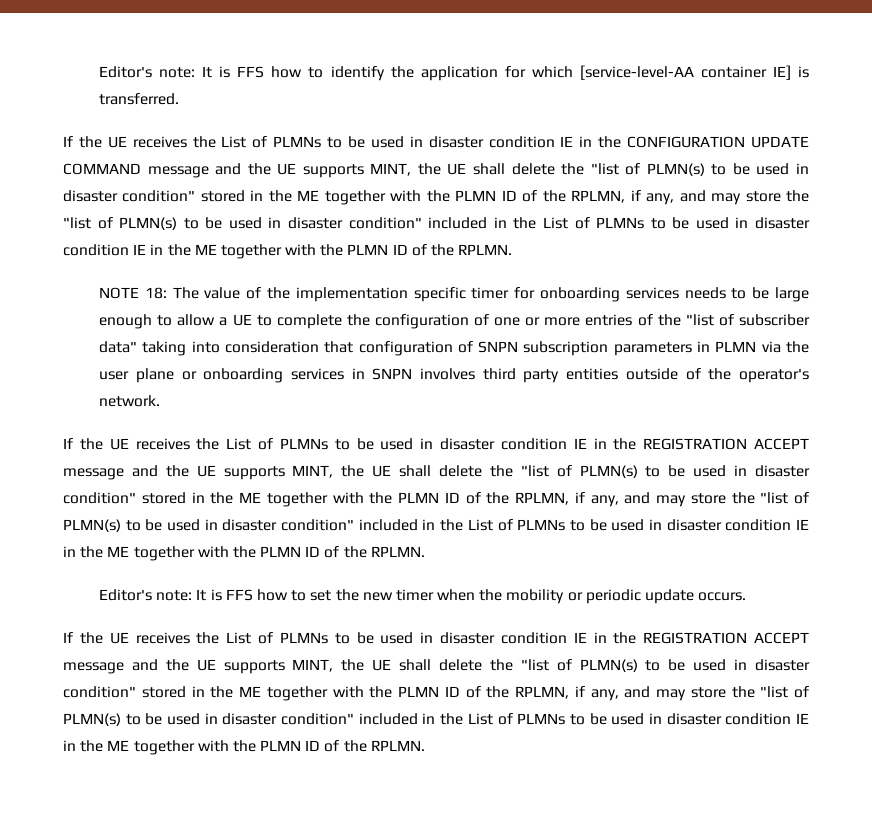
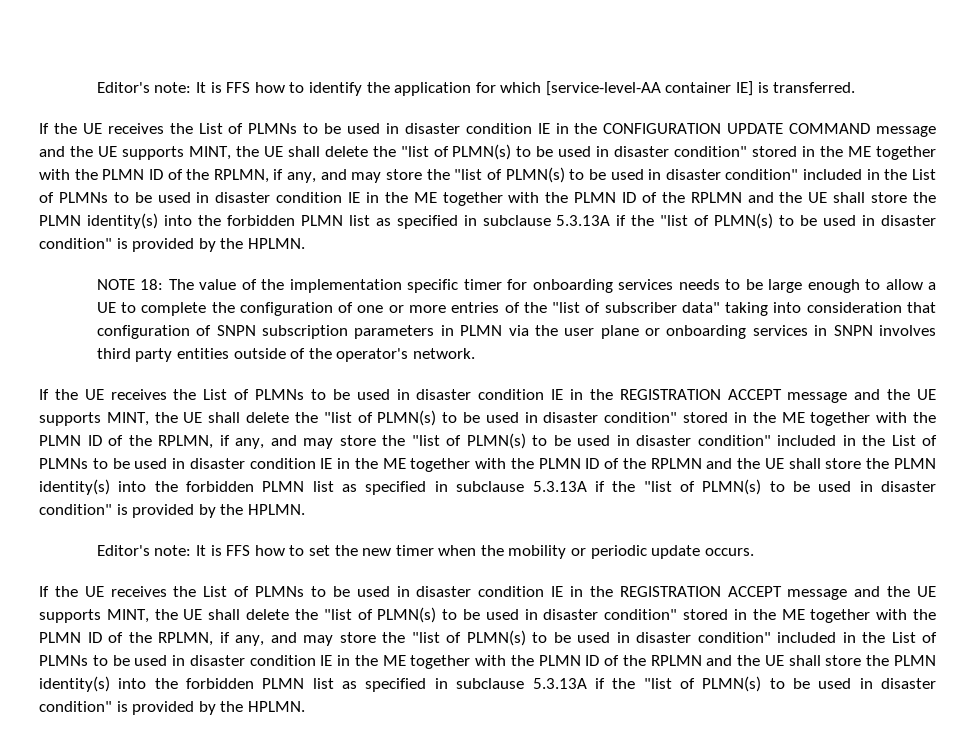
- If the UE receives the List of PLMNs to be used in disaster condition IE in the CONFIGURATION UPDATE COMMAND message and the UE supports MINT, the UE shall delete the "list of PLMN(s) to be used in disaster condition" stored in the ME together with the PLMN ID of the RPLMN, if any, and may store the "list of PLMN(s) to be used in disaster condition" included in the List of PLMNs to be used in disaster condition IE in the ME together with the PLMN ID of the RPLMN.
+ If the UE receives the List of PLMNs to be used in disaster condition IE in the CONFIGURATION UPDATE COMMAND message and the UE supports MINT, the UE shall delete the "list of PLMN(s) to be used in disaster condition" stored in the ME together with the PLMN ID of the RPLMN, if any, and may store the "list of PLMN(s) to be used in disaster condition" included in the List of PLMNs to be used in disaster condition IE in the ME together with the PLMN ID of the RPLMN and the UE shall store the PLMN identity(s) into the forbidden PLMN list as specified in subclause 5.3.13A if the "list of PLMN(s) to be used in disaster condition" is provided by the HPLMN.
  The value of the implementation specific timer for onboarding services needs to be large enough to allow a UE to complete the configuration of one or more entries of the "list of subscriber data" taking into consideration that configuration of SNPN subscription parameters in PLMN via the user plane or onboarding services in SNPN involves third party entities outside of the operator's network.
- If the UE receives the List of PLMNs to be used in disaster condition IE in the REGISTRATION ACCEPT message and the UE supports MINT, the UE shall delete the "list of PLMN(s) to be used in disaster condition" stored in the ME together with the PLMN ID of the RPLMN, if any, and may store the "list of PLMN(s) to be used in disaster condition" included in the List of PLMNs to be used in disaster condition IE in the ME together with the PLMN ID of the RPLMN.
+ If the UE receives the List of PLMNs to be used in disaster condition IE in the REGISTRATION ACCEPT message and the UE supports MINT, the UE shall delete the "list of PLMN(s) to be used in disaster condition" stored in the ME together with the PLMN ID of the RPLMN, if any, and may store the "list of PLMN(s) to be used in disaster condition" included in the List of PLMNs to be used in disaster condition IE in the ME together with the PLMN ID of the RPLMN and the UE shall store the PLMN identity(s) into the forbidden PLMN list as specified in subclause 5.3.13A if the "list of PLMN(s) to be used in disaster condition" is provided by the HPLMN.
  It is FFS how to set the new timer when the mobility or periodic update occurs.
- If the UE receives the List of PLMNs to be used in disaster condition IE in the REGISTRATION ACCEPT message and the UE supports MINT, the UE shall delete the "list of PLMN(s) to be used in disaster condition" stored in the ME together with the PLMN ID of the RPLMN, if any, and may store the "list of PLMN(s) to be used in disaster condition" included in the List of PLMNs to be used in disaster condition IE in the ME together with the PLMN ID of the RPLMN.
+ If the UE receives the List of PLMNs to be used in disaster condition IE in the REGISTRATION ACCEPT message and the UE supports MINT, the UE shall delete the "list of PLMN(s) to be used in disaster condition" stored in the ME together with the PLMN ID of the RPLMN, if any, and may store the "list of PLMN(s) to be used in disaster condition" included in the List of PLMNs to be used in disaster condition IE in the ME together with the PLMN ID of the RPLMN and the UE shall store the PLMN identity(s) into the forbidden PLMN list as specified in subclause 5.3.13A if the "list of PLMN(s) to be used in disaster condition" is provided by the HPLMN.

